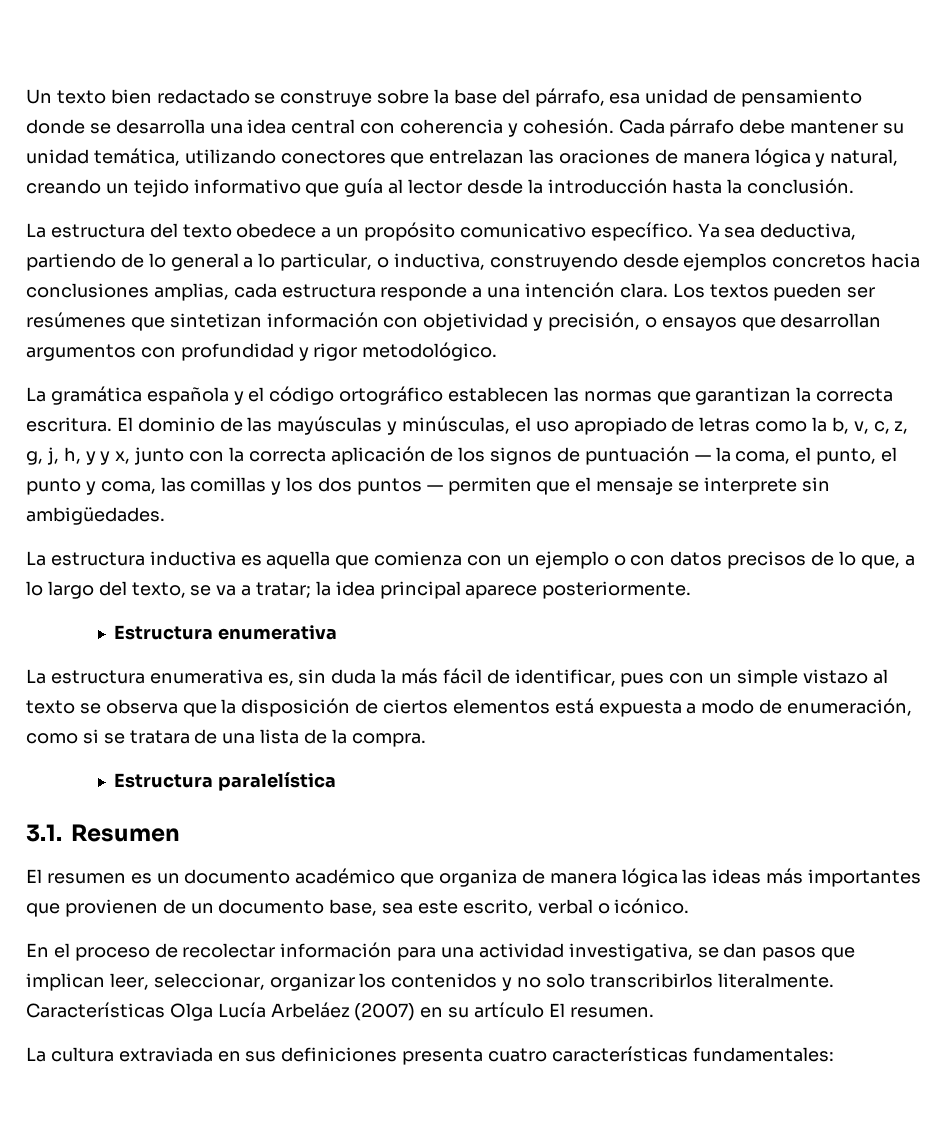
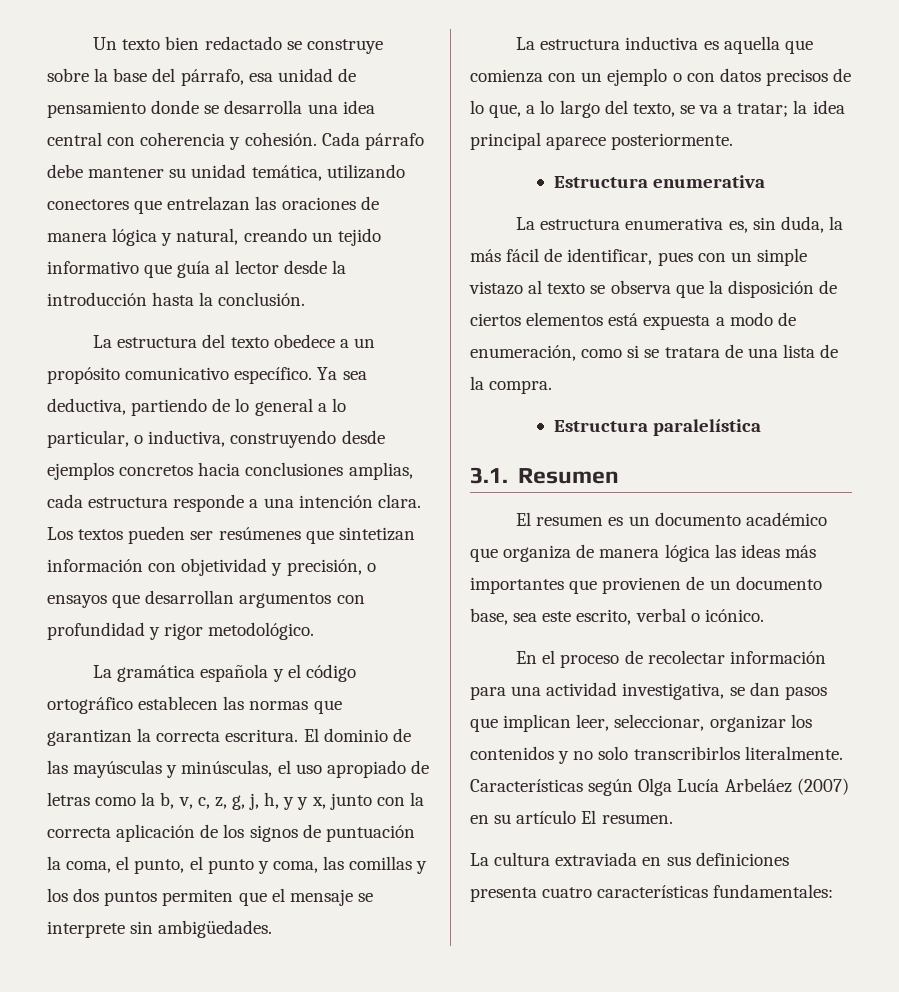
- El dominio de las mayúsculas y minúsculas, el uso apropiado de letras como la b, v, c, z, g, j, h, y y x, junto con la correcta aplicación de los signos de puntuación — la coma, el punto, el punto y coma, las comillas y los dos puntos — permiten que el mensaje se interprete sin ambigüedades.
+ El dominio de las mayúsculas y minúsculas, el uso apropiado de letras como la b, v, c, z, g, j, h, y y x, junto con la correcta aplicación de los signos de puntuación la coma, el punto, el punto y coma, las comillas y los dos puntos permiten que el mensaje se interprete sin ambigüedades.
- La estructura enumerativa es, sin duda la más fácil de identificar, pues con un simple vistazo al texto se observa que la disposición de ciertos elementos está expuesta a modo de enumeración, como si se tratara de una lista de la compra.
+ La estructura enumerativa es, sin duda, la más fácil de identificar, pues con un simple vistazo al texto se observa que la disposición de ciertos elementos está expuesta a modo de enumeración, como si se tratara de una lista de la compra.
- Características Olga Lucía Arbeláez (2007) en su artículo El resumen.
+ Características según Olga Lucía Arbeláez (2007) en su artículo El resumen.

